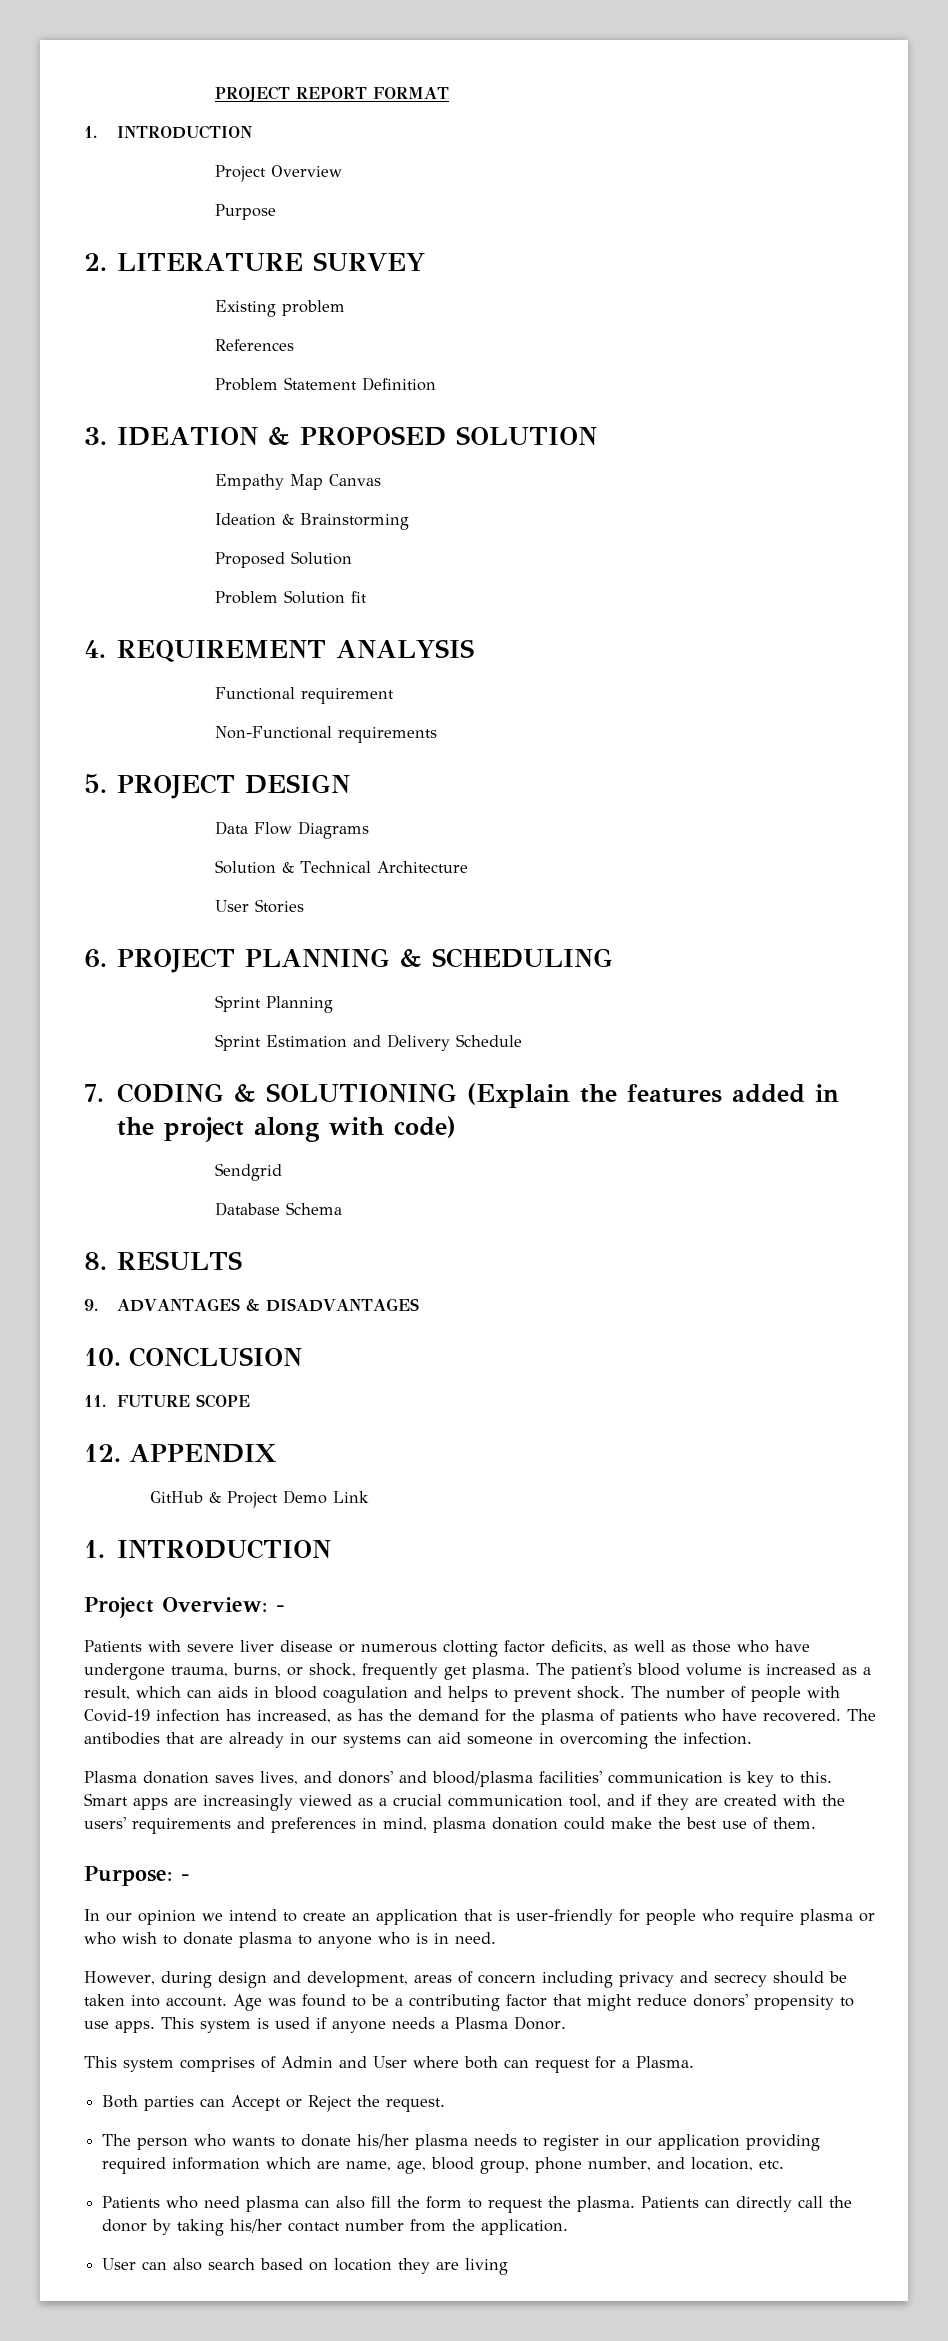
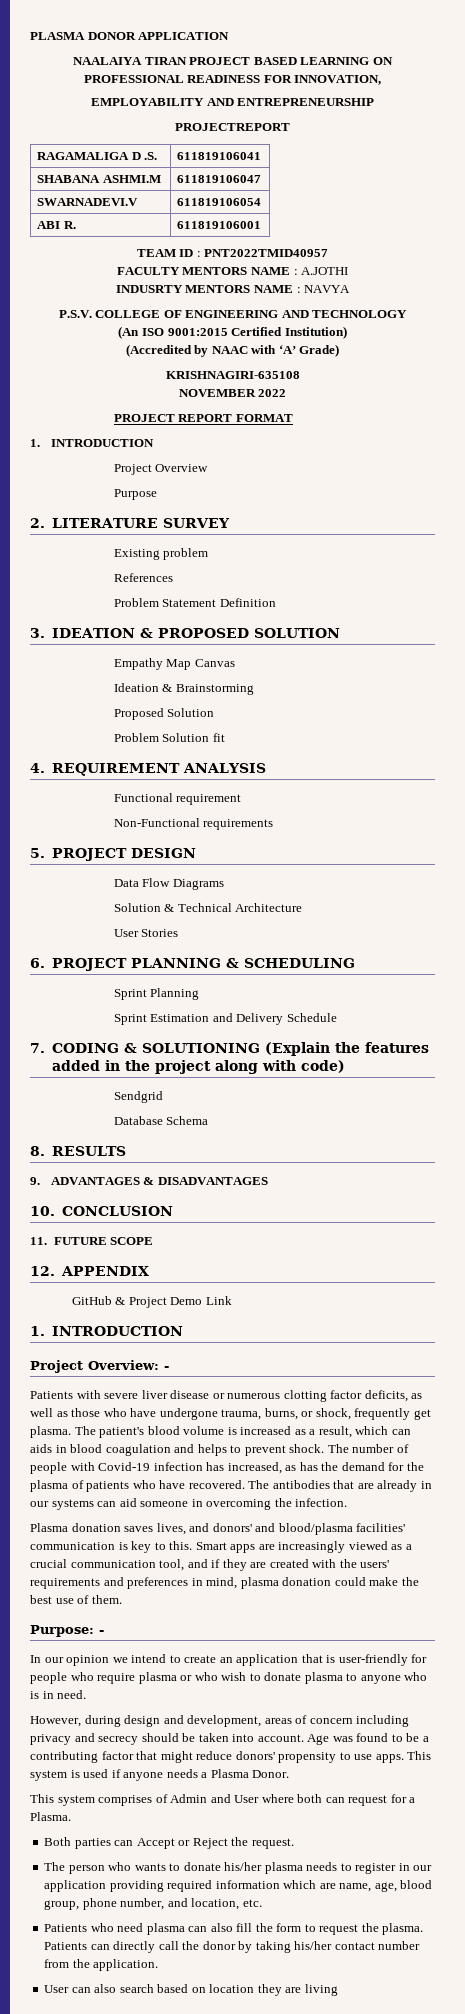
+ PLASMA DONOR APPLICATION
+ NAALAIYA TIRAN PROJECT BASED LEARNING ON PROFESSIONAL READINESS FOR INNOVATION,
+ EMPLOYABILITY AND ENTREPRENEURSHIP
+ PROJECTREPORT
+ RAGAMALIGA D .S. | 611819106041
+ SHABANA ASHMI.M | 611819106047
+ SWARNADEVI.V | 611819106054
+ ABI R. | 611819106001
+ TEAM ID : PNT2022TMID40957
+ FACULTY MENTORS NAME : A.JOTHI
+ INDUSRTY MENTORS NAME : NAVYA
+ P.S.V. COLLEGE OF ENGINEERING AND TECHNOLOGY
+ (An ISO 9001:2015 Certified Institution)
+ (Accredited by NAAC with ‘A’ Grade)
+ KRISHNAGIRI-635108
+ NOVEMBER 2022

